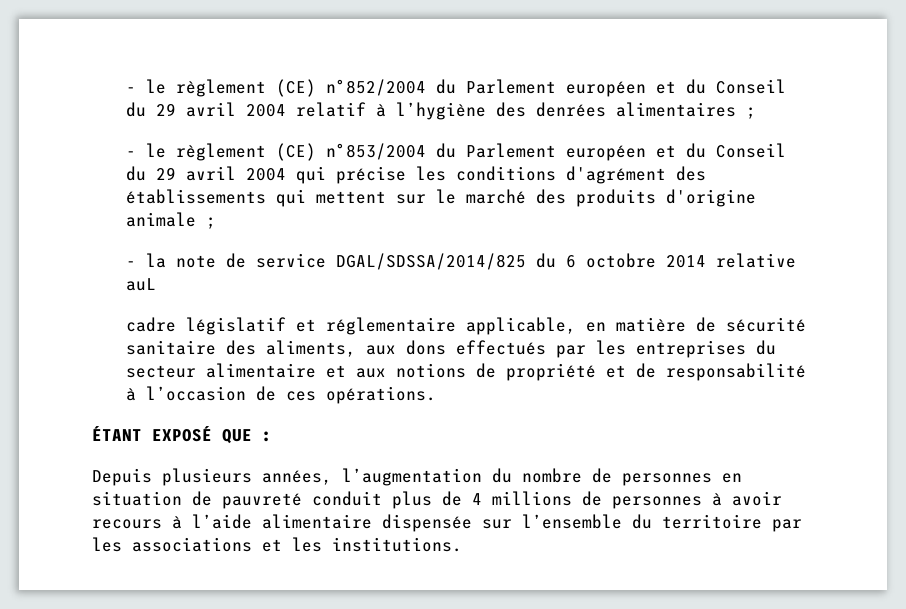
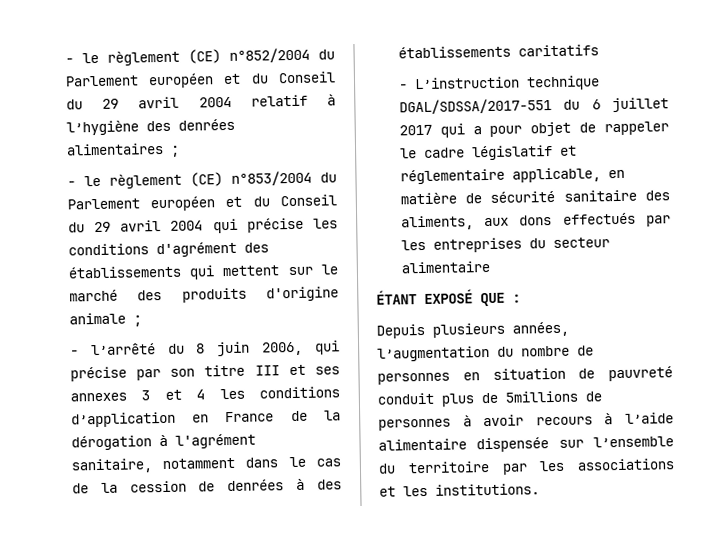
- - la note de service DGAL/SDSSA/2014/825 du 6 octobre 2014 relative auL
- cadre législatif et réglementaire applicable, en matière de sécurité sanitaire des aliments, aux dons effectués par les entreprises du secteur alimentaire et aux notions de propriété et de responsabilité à l’occasion de ces opérations.
+ - l’arrêté du 8 juin 2006, qui précise par son titre III et ses annexes 3 et 4 les conditions d’application en France de la dérogation à l'agrément sanitaire, notamment dans le cas de la cession de denrées à des établissements caritatifs
+ - L’instruction technique DGAL/SDSSA/2017-551 du 6 juillet 2017 qui a pour objet de rappeler le cadre législatif et réglementaire applicable, en matière de sécurité sanitaire des aliments, aux dons effectués par les entreprises du secteur alimentaire
- Depuis plusieurs années, l’augmentation du nombre de personnes en situation de pauvreté conduit plus de 4 millions de personnes à avoir recours à l’aide alimentaire dispensée sur l’ensemble du territoire par les associations et les institutions.
+ Depuis plusieurs années, l’augmentation du nombre de personnes en situation de pauvreté conduit plus de 5millions de personnes à avoir recours à l’aide alimentaire dispensée sur l’ensemble du territoire par les associations et les institutions.

